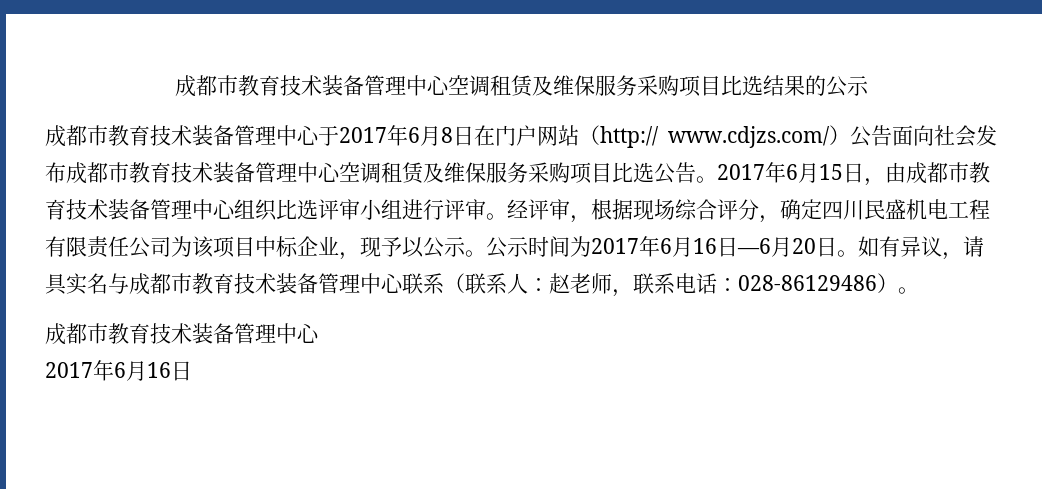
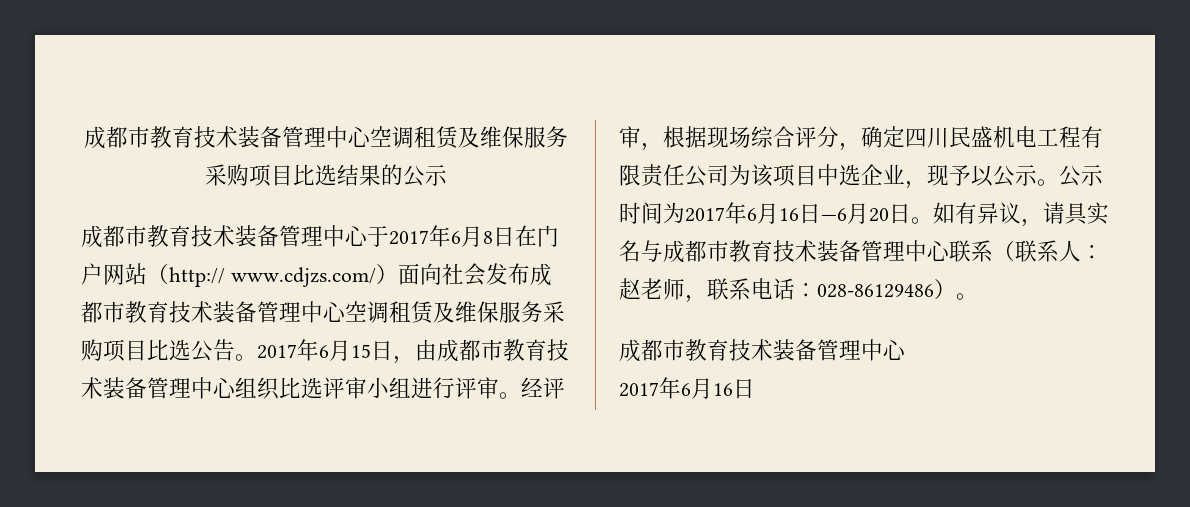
- 成都市教育技术装备管理中心于2017年6月8日在门户网站（http:// www.cdjzs.com/）公告面向社会发布成都市教育技术装备管理中心空调租赁及维保服务采购项目比选公告。
+ 成都市教育技术装备管理中心于2017年6月8日在门户网站（http:// www.cdjzs.com/）面向社会发布成都市教育技术装备管理中心空调租赁及维保服务采购项目比选公告。
- 经评审，根据现场综合评分，确定四川民盛机电工程有限责任公司为该项目中标企业，现予以公示。
+ 经评审，根据现场综合评分，确定四川民盛机电工程有限责任公司为该项目中选企业，现予以公示。

